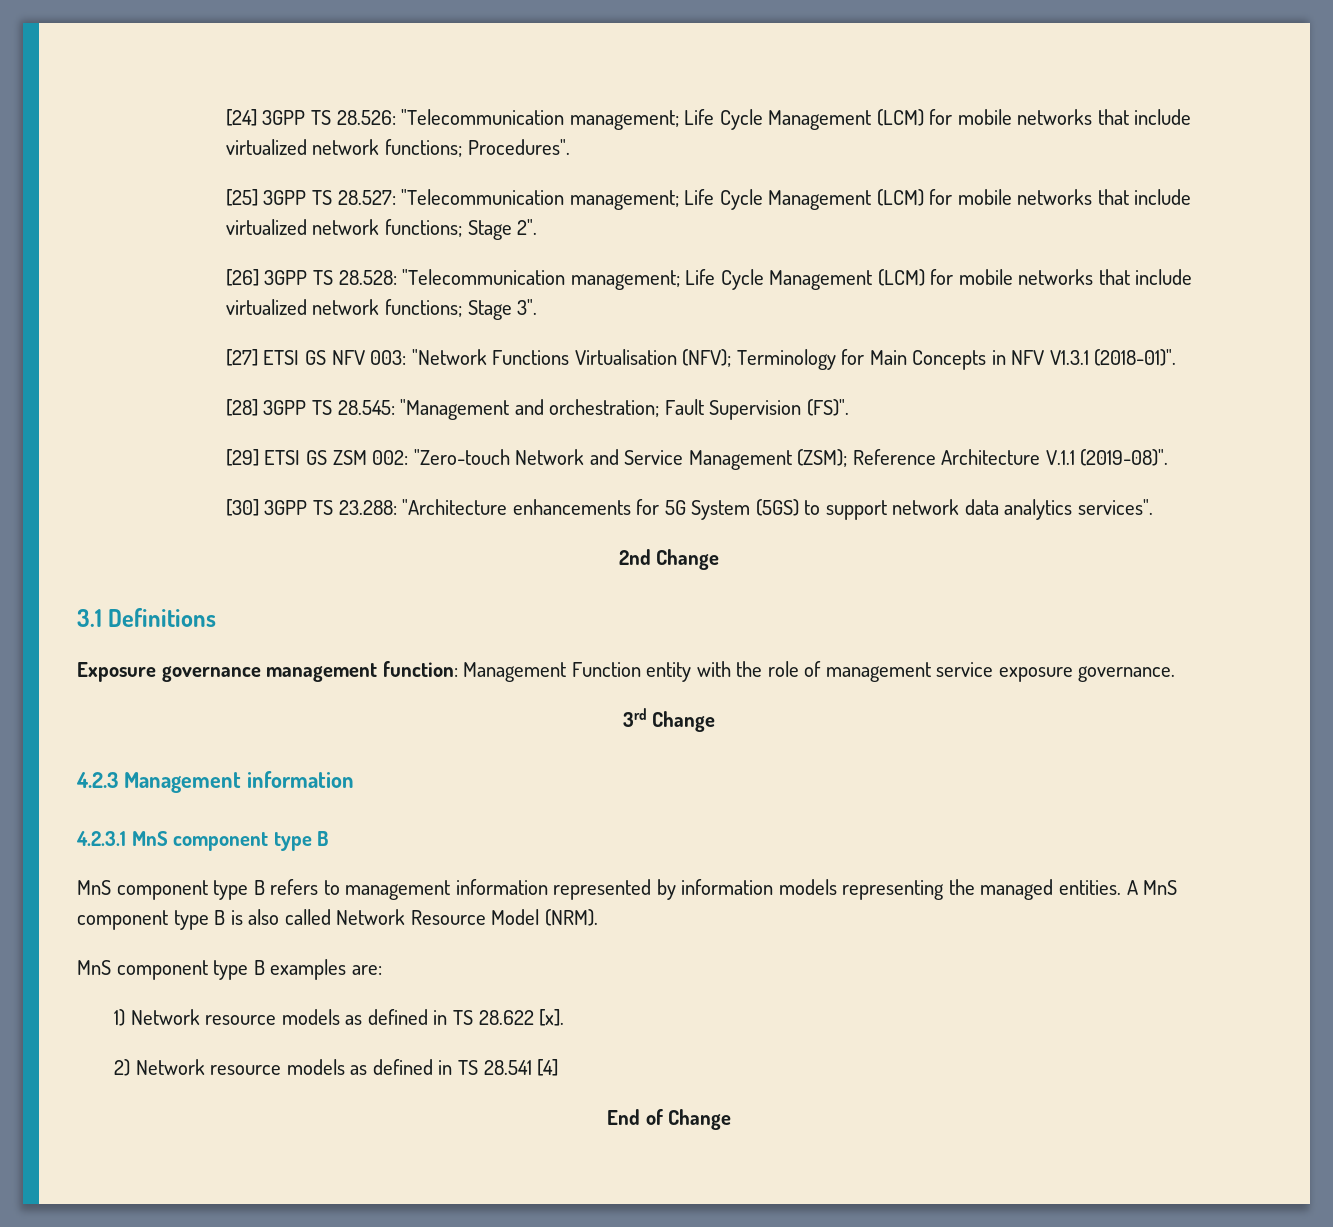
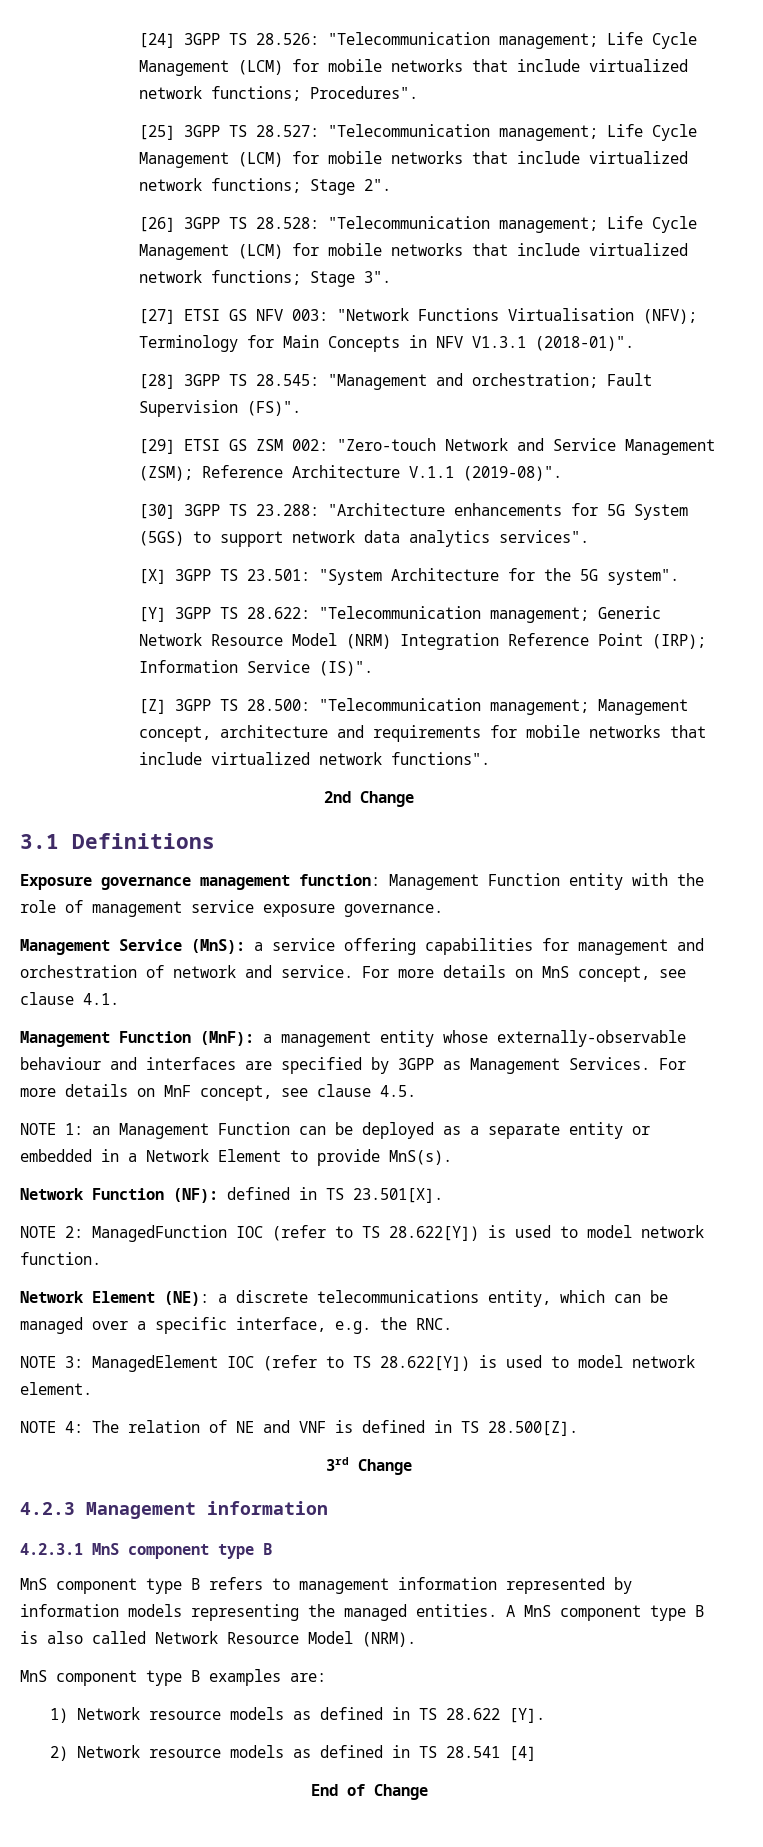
+ [X] 3GPP TS 23.501: "System Architecture for the 5G system".
+ [Y] 3GPP TS 28.622: "Telecommunication management; Generic Network Resource Model (NRM) Integration Reference Point (IRP); Information Service (IS)".
+ [Z] 3GPP TS 28.500: "Telecommunication management; Management concept, architecture and requirements for mobile networks that include virtualized network functions".
+ Management Service (MnS): a service offering capabilities for management and orchestration of network and service. For more details on MnS concept, see clause 4.1.
+ Management Function (MnF): a management entity whose externally-observable behaviour and interfaces are specified by 3GPP as Management Services. For more details on MnF concept, see clause 4.5.
+ NOTE 1: an Management Function can be deployed as a separate entity or embedded in a Network Element to provide MnS(s).
+ Network Function (NF): defined in TS 23.501[X].
+ NOTE 2: ManagedFunction IOC (refer to TS 28.622[Y]) is used to model network function.
+ Network Element (NE): a discrete telecommunications entity, which can be managed over a specific interface, e.g. the RNC.
+ NOTE 3: ManagedElement IOC (refer to TS 28.622[Y]) is used to model network element.
+ NOTE 4: The relation of NE and VNF is defined in TS 28.500[Z].
- 1) Network resource models as defined in TS 28.622 [x].
+ 1) Network resource models as defined in TS 28.622 [Y].

